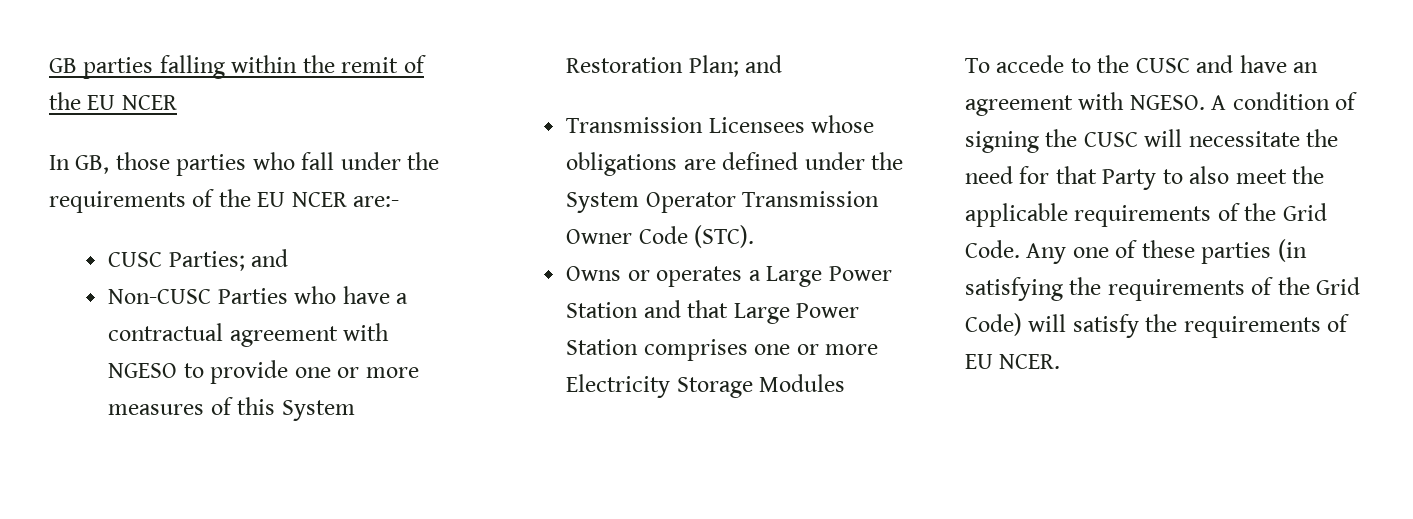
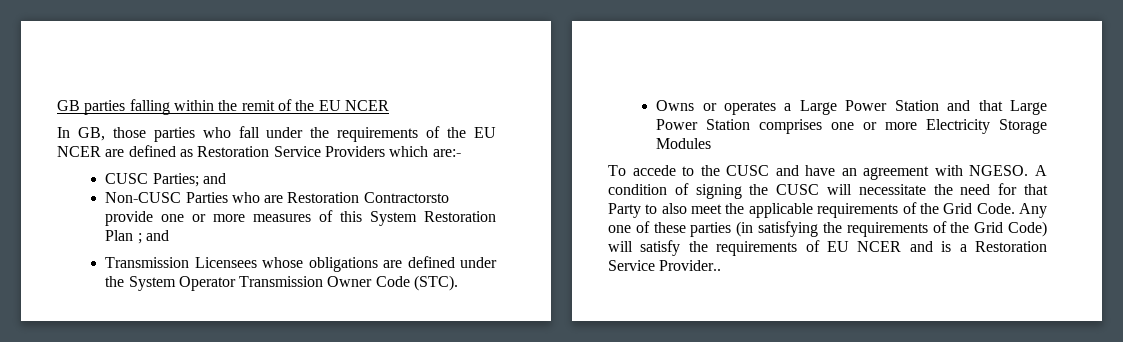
- In GB, those parties who fall under the requirements of the EU NCER are:-
+ In GB, those parties who fall under the requirements of the EU NCER are defined as Restoration Service Providers which are:-
- Non-CUSC Parties who have a contractual agreement with NGESO to provide one or more measures of this System Restoration Plan; and
+ Non-CUSC Parties who are Restoration Contractorsto provide one or more measures of this System Restoration Plan ; and
- Any one of these parties (in satisfying the requirements of the Grid Code) will satisfy the requirements of EU NCER.
+ Any one of these parties (in satisfying the requirements of the Grid Code) will satisfy the requirements of EU NCER and is a Restoration Service Provider..

